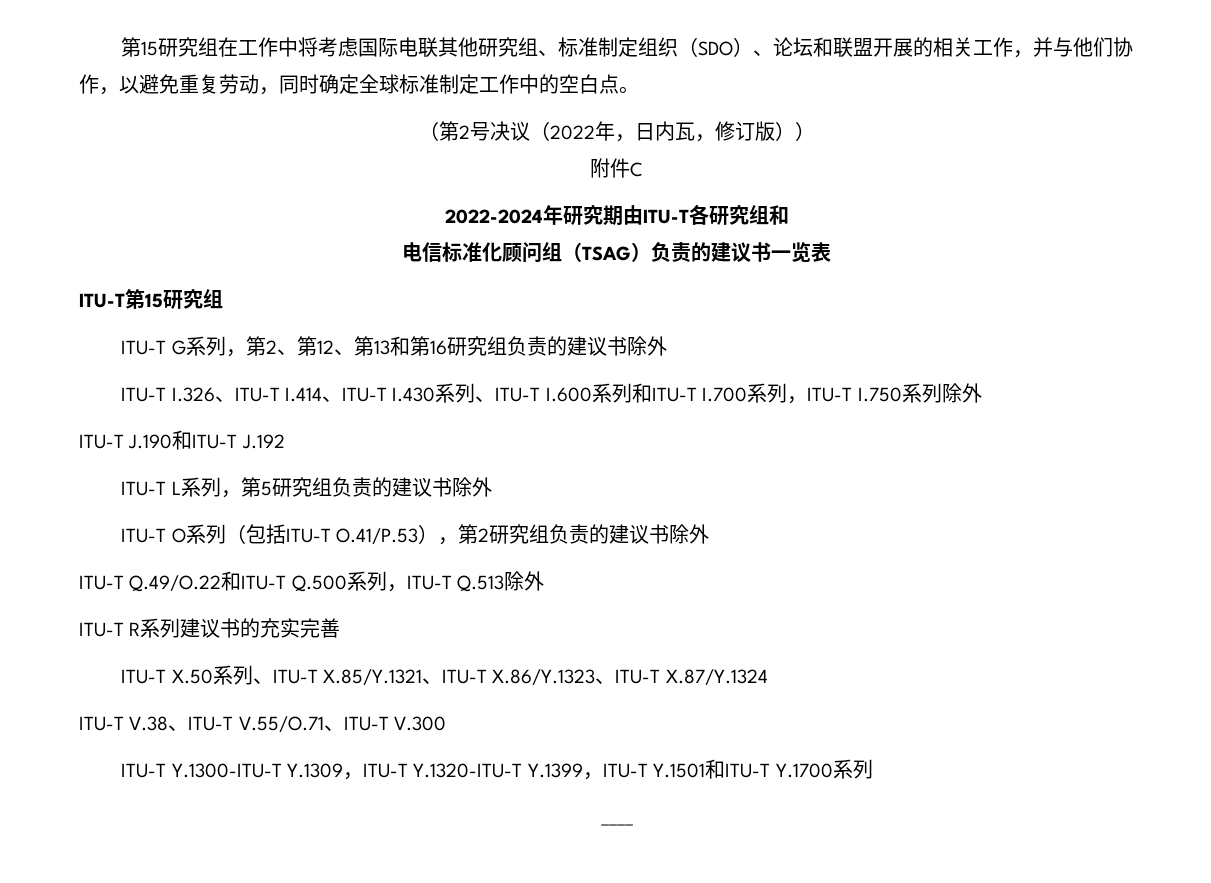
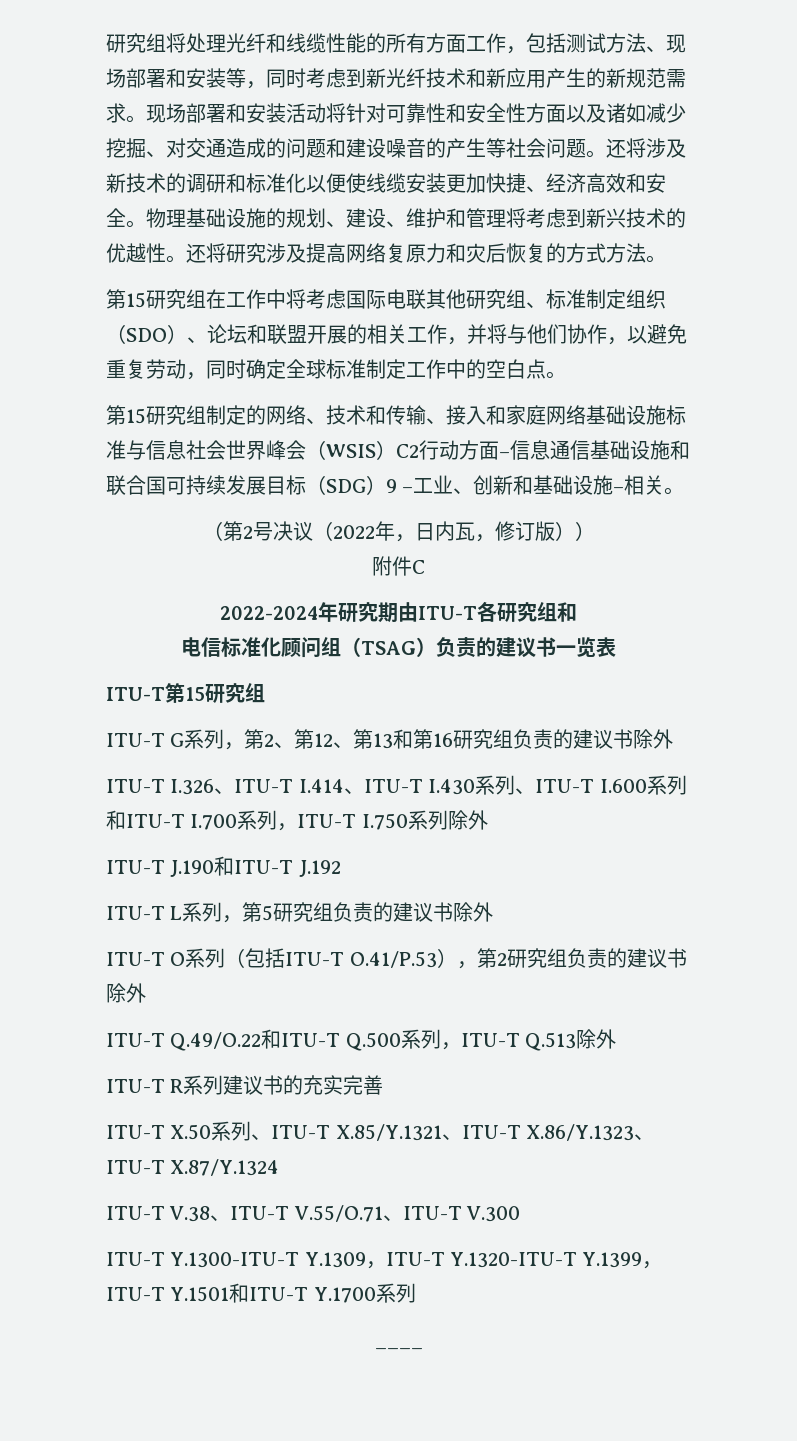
+ 研究组将处理光纤和线缆性能的所有方面工作，包括测试方法、现场部署和安装等，同时考虑到新光纤技术和新应用产生的新规范需求。现场部署和安装活动将针对可靠性和安全性方面以及诸如减少挖掘、对交通造成的问题和建设噪音的产生等社会问题。还将涉及新技术的调研和标准化以便使线缆安装更加快捷、经济高效和安全。物理基础设施的规划、建设、维护和管理将考虑到新兴技术的优越性。还将研究涉及提高网络复原力和灾后恢复的方式方法。
- 第15研究组在工作中将考虑国际电联其他研究组、标准制定组织（SDO）、论坛和联盟开展的相关工作，并与他们协作，以避免重复劳动，同时确定全球标准制定工作中的空白点。
+ 第15研究组在工作中将考虑国际电联其他研究组、标准制定组织（SDO）、论坛和联盟开展的相关工作，并将与他们协作，以避免重复劳动，同时确定全球标准制定工作中的空白点。
+ 第15研究组制定的网络、技术和传输、接入和家庭网络基础设施标准与信息社会世界峰会（WSIS）C2行动方面–信息通信基础设施和联合国可持续发展目标（SDG）9 –工业、创新和基础设施–相关。

